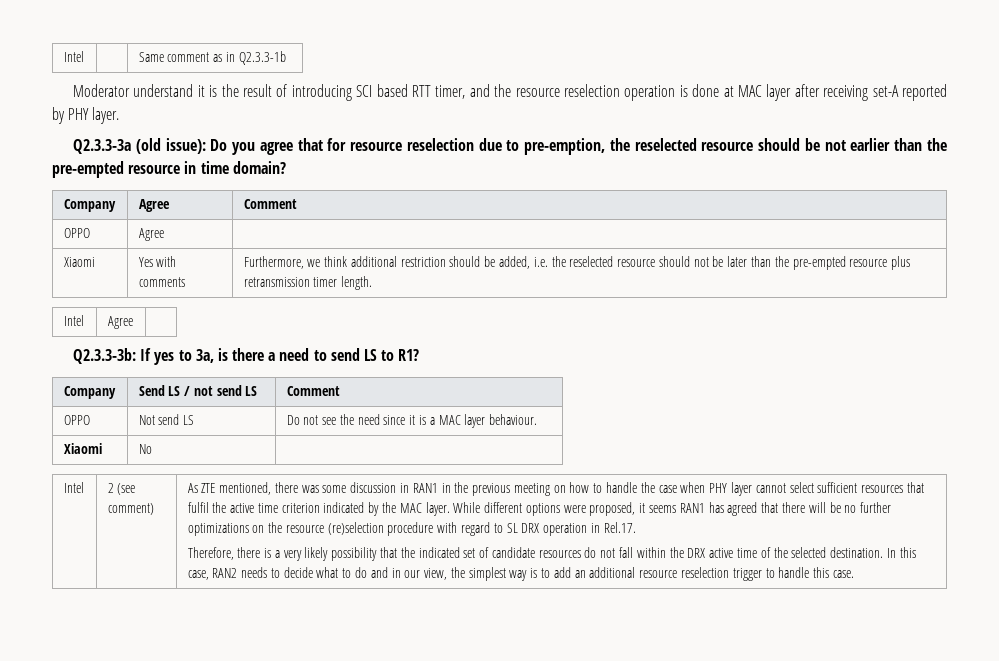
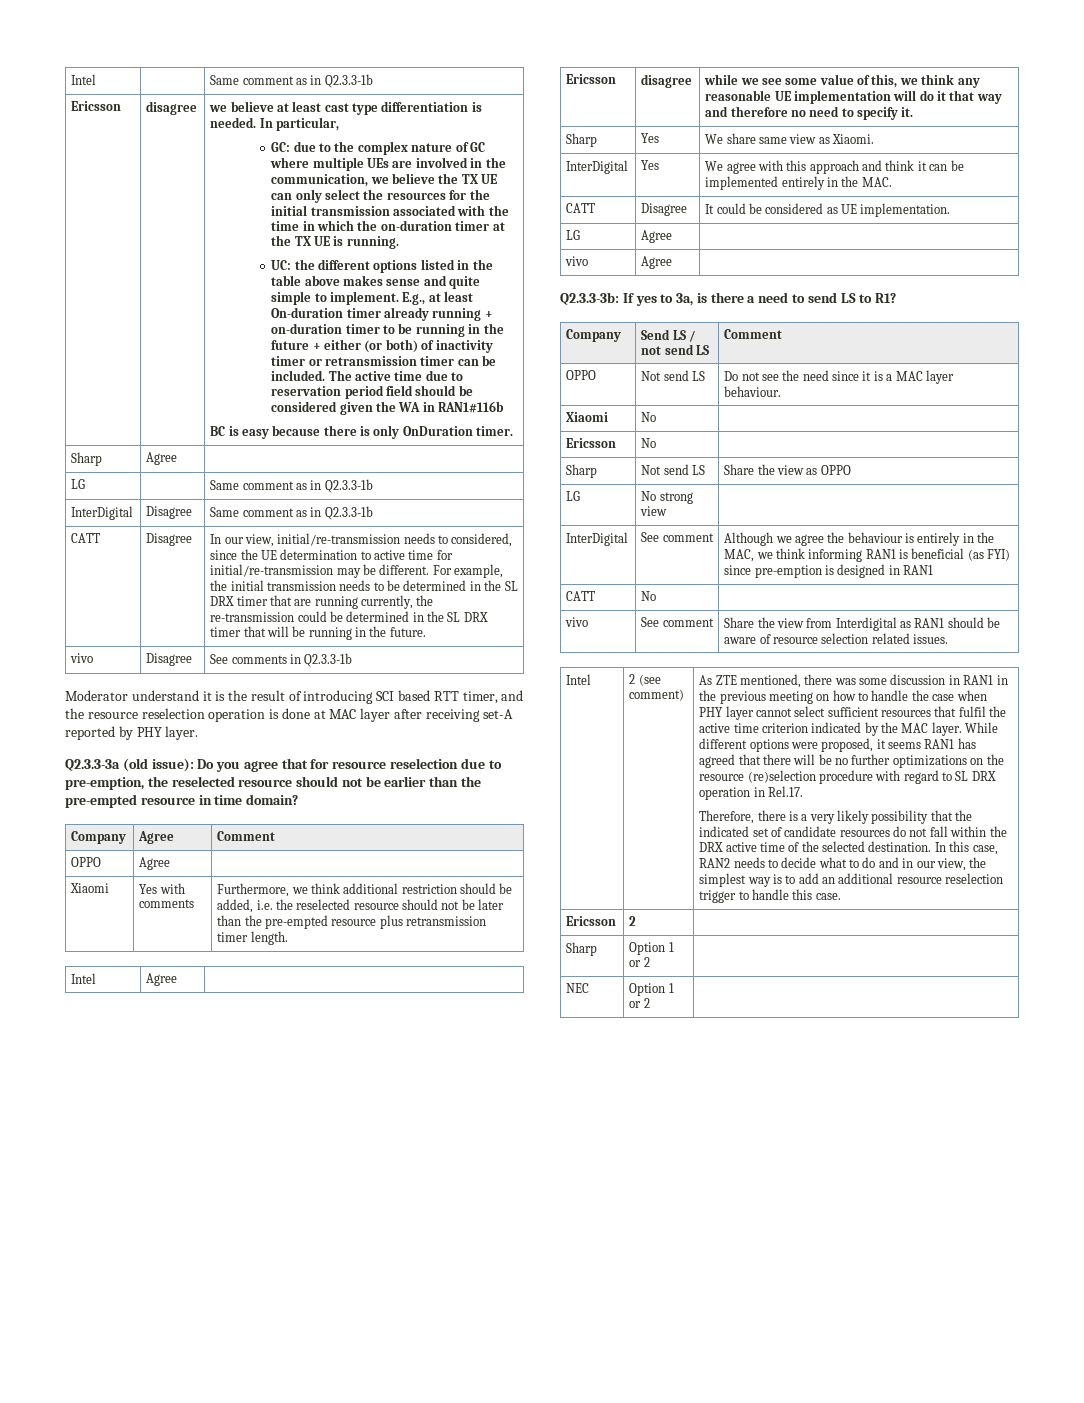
+ Ericsson | disagree | we believe at least cast type differentiation is needed. In particular,
+ GC: due to the complex nature of GC where multiple UEs are involved in the communication, we believe the TX UE can only select the resources for the initial transmission associated with the time in which the on-duration timer at the TX UE is running.
+ UC: the different options listed in the table above makes sense and quite simple to implement. E.g., at least On-duration timer already running + on-duration timer to be running in the future + either (or both) of inactivity timer or retransmission timer can be included. The active time due to reservation period field should be considered given the WA in RAN1#116b
+ BC is easy because there is only OnDuration timer.
+ Sharp | Agree |
+ LG | | Same comment as in Q2.3.3-1b
+ InterDigital | Disagree | Same comment as in Q2.3.3-1b
+ CATT | Disagree | In our view, initial/re-transmission needs to considered, since the UE determination to active time for initial/re-transmission may be different. For example, the initial transmission needs to be determined in the SL DRX timer that are running currently, the re-transmission could be determined in the SL DRX timer that will be running in the future.
+ vivo | Disagree | See comments in Q2.3.3-1b
- Q2.3.3-3a (old issue): Do you agree that for resource reselection due to pre-emption, the reselected resource should be not earlier than the pre-empted resource in time domain?
+ Q2.3.3-3a (old issue): Do you agree that for resource reselection due to pre-emption, the reselected resource should not be earlier than the pre-empted resource in time domain?
+ Ericsson | disagree | while we see some value of this, we think any reasonable UE implementation will do it that way and therefore no need to specify it.
+ Sharp | Yes | We share same view as Xiaomi.
+ InterDigital | Yes | We agree with this approach and think it can be implemented entirely in the MAC.
+ CATT | Disagree | It could be considered as UE implementation.
+ LG | Agree |
+ vivo | Agree |
+ Ericsson | No |
+ Sharp | Not send LS | Share the view as OPPO
+ LG | No strong view |
+ InterDigital | See comment | Although we agree the behaviour is entirely in the MAC, we think informing RAN1 is beneficial (as FYI) since pre-emption is designed in RAN1
+ CATT | No |
+ vivo | See comment | Share the view from Interdigital as RAN1 should be aware of resource selection related issues.
+ Ericsson | 2 |
+ Sharp | Option 1 or 2 |
+ NEC | Option 1 or 2 |

